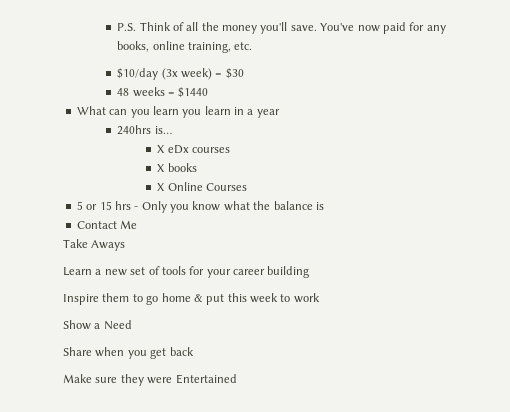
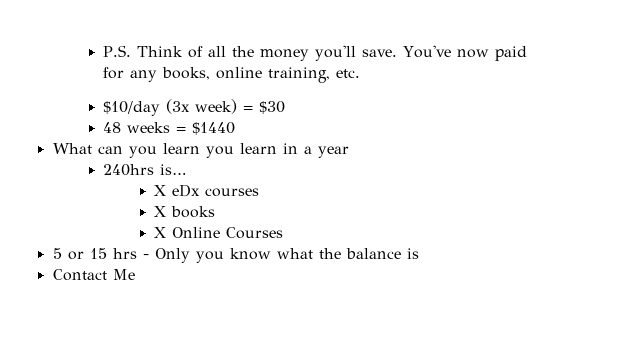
- Take Aways
- Learn a new set of tools for your career building
- Inspire them to go home & put this week to work
- Show a Need
- Share when you get back
- Make sure they were Entertained

